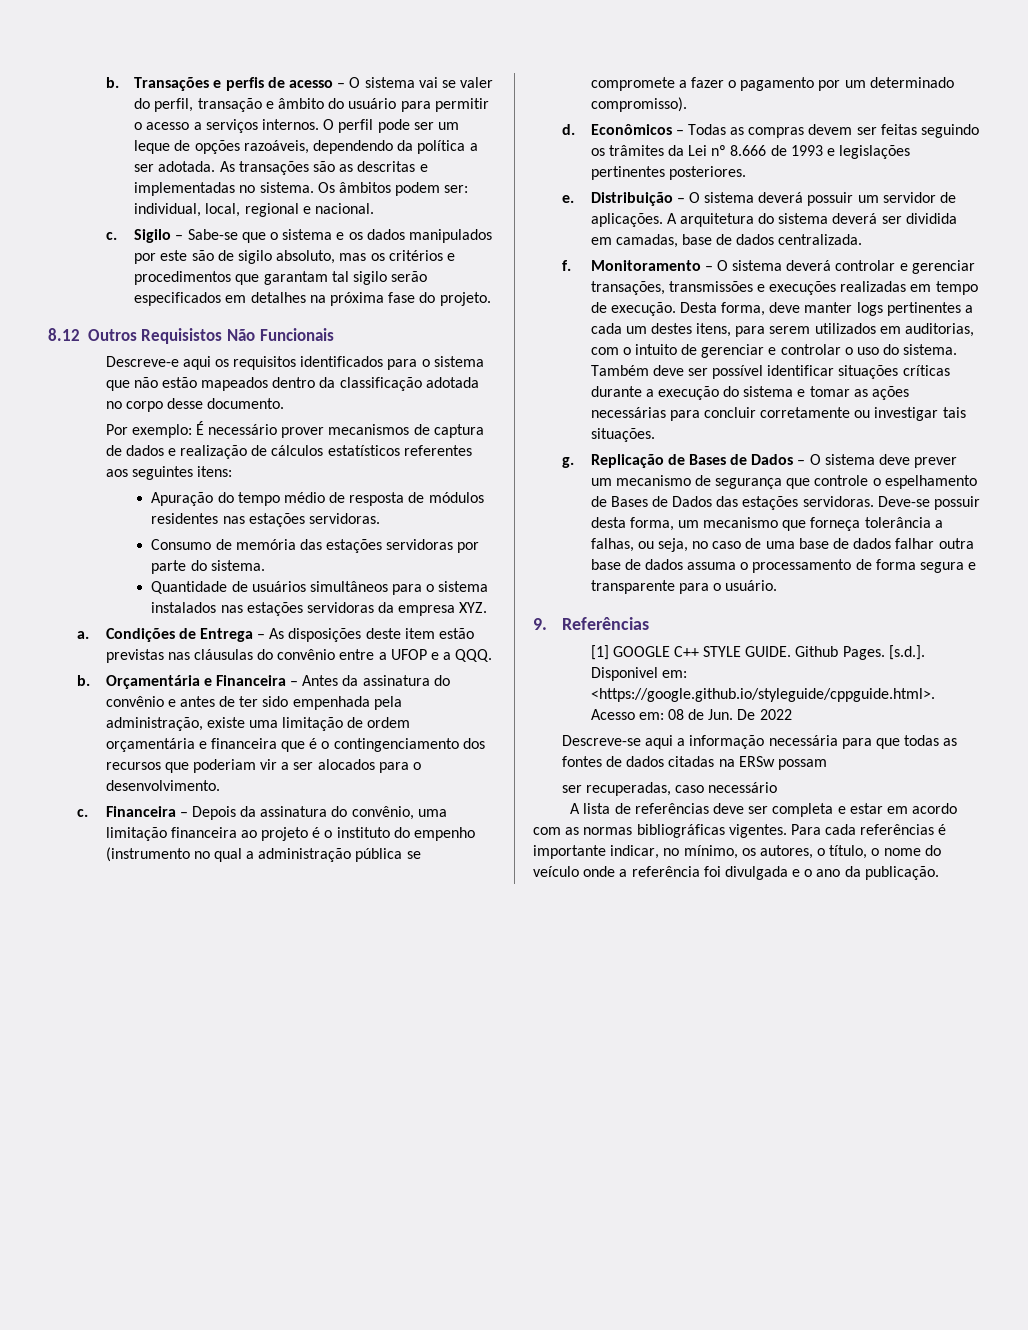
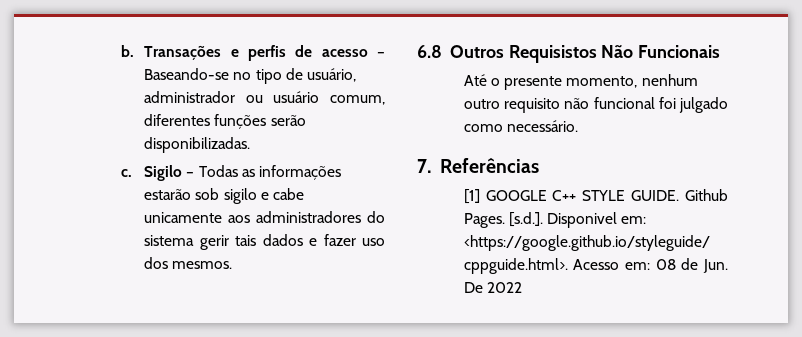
- Transações e perfis de acesso – O sistema vai se valer do perfil, transação e âmbito do usuário para permitir o acesso a serviços internos. O perfil pode ser um leque de opções razoáveis, dependendo da política a ser adotada. As transações são as descritas e implementadas no sistema. Os âmbitos podem ser: individual, local, regional e nacional.
- c. Sigilo – Sabe-se que o sistema e os dados manipulados por este são de sigilo absoluto, mas os critérios e procedimentos que garantam tal sigilo serão especificados em detalhes na próxima fase do projeto.
- 8.12 Outros Requisistos Não Funcionais
- Descreve-e aqui os requisitos identificados para o sistema que não estão mapeados dentro da classificação adotada no corpo desse documento.
- Por exemplo: É necessário prover mecanismos de captura de dados e realização de cálculos estatísticos referentes aos seguintes itens:
- Apuração do tempo médio de resposta de módulos residentes nas estações servidoras.
- Consumo de memória das estações servidoras por parte do sistema.
- Quantidade de usuários simultâneos para o sistema instalados nas estações servidoras da empresa XYZ.
- a. Condições de Entrega – As disposições deste item estão previstas nas cláusulas do convênio entre a UFOP e a QQQ.
- b. Orçamentária e Financeira – Antes da assinatura do convênio e antes de ter sido empenhada pela administração, existe uma limitação de ordem orçamentária e financeira que é o contingenciamento dos recursos que poderiam vir a ser alocados para o desenvolvimento.
- c. Financeira – Depois da assinatura do convênio, uma limitação financeira ao projeto é o instituto do empenho (instrumento no qual a administração pública se compromete a fazer o pagamento por um determinado compromisso).
- d. Econômicos – Todas as compras devem ser feitas seguindo os trâmites da Lei nº 8.666 de 1993 e legislações pertinentes posteriores.
- e. Distribuição – O sistema deverá possuir um servidor de aplicações. A arquitetura do sistema deverá ser dividida em camadas, base de dados centralizada.
- f. Monitoramento – O sistema deverá controlar e gerenciar transações, transmissões e execuções realizadas em tempo de execução. Desta forma, deve manter logs pertinentes a cada um destes itens, para serem utilizados em auditorias, com o intuito de gerenciar e controlar o uso do sistema. Também deve ser possível identificar situações críticas durante a execução do sistema e tomar as ações necessárias para concluir corretamente ou investigar tais situações.
- g. Replicação de Bases de Dados – O sistema deve prever um mecanismo de segurança que controle o espelhamento de Bases de Dados das estações servidoras. Deve-se possuir desta forma, um mecanismo que forneça tolerância a falhas, ou seja, no caso de uma base de dados falhar outra base de dados assuma o processamento de forma segura e transparente para o usuário.
- 9. Referências
+ Transações e perfis de acesso – Baseando-se no tipo de usuário, administrador ou usuário comum, diferentes funções serão disponibilizadas.
+ c. Sigilo – Todas as informações estarão sob sigilo e cabe unicamente aos administradores do sistema gerir tais dados e fazer uso dos mesmos.
+ 6.8 Outros Requisistos Não Funcionais
+ Até o presente momento, nenhum outro requisito não funcional foi julgado como necessário.
+ 7. Referências
- Descreve-se aqui a informação necessária para que todas as fontes de dados citadas na ERSw possam
- ser recuperadas, caso necessário
- A lista de referências deve ser completa e estar em acordo com as normas bibliográficas vigentes. Para cada referências é importante indicar, no mínimo, os autores, o título, o nome do veículo onde a referência foi divulgada e o ano da publicação.

